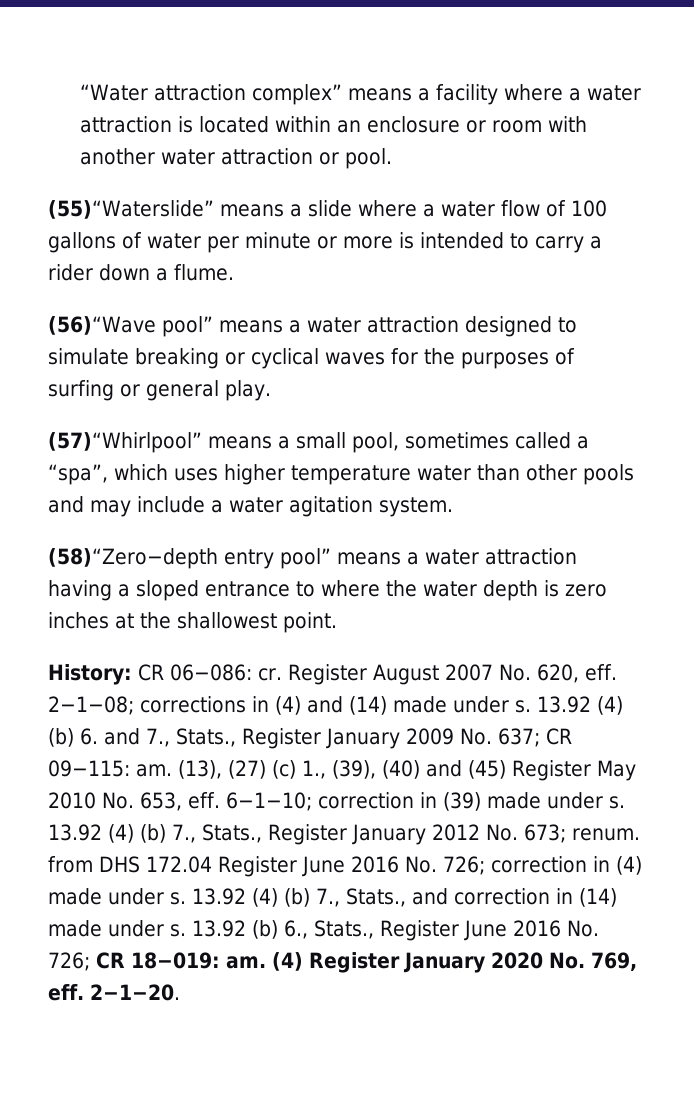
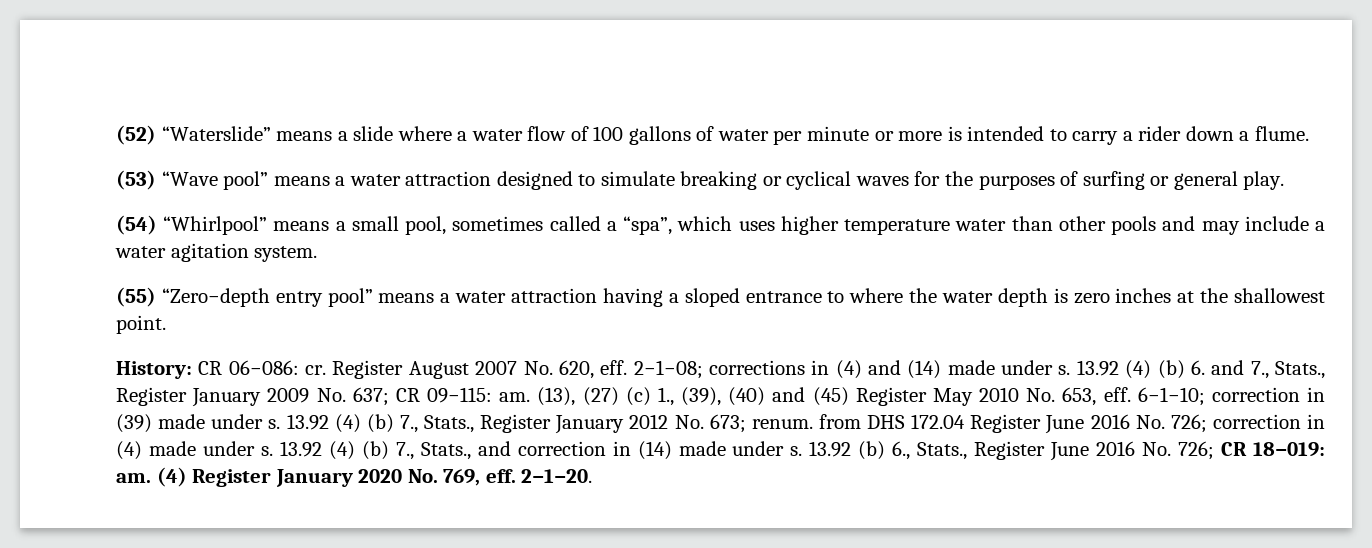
- “Water attraction complex” means a facility where a water attraction is located within an enclosure or room with another water attraction or pool.
- (55)“Waterslide” means a slide where a water flow of 100 gallons of water per minute or more is intended to carry a rider down a flume.
+ (52) “Waterslide” means a slide where a water flow of 100 gallons of water per minute or more is intended to carry a rider down a flume.
- (56)“Wave pool” means a water attraction designed to simulate breaking or cyclical waves for the purposes of surfing or general play.
+ (53) “Wave pool” means a water attraction designed to simulate breaking or cyclical waves for the purposes of surfing or general play.
- (57)“Whirlpool” means a small pool, sometimes called a “spa”, which uses higher temperature water than other pools and may include a water agitation system.
+ (54) “Whirlpool” means a small pool, sometimes called a “spa”, which uses higher temperature water than other pools and may include a water agitation system.
- (58)“Zero−depth entry pool” means a water attraction having a sloped entrance to where the water depth is zero inches at the shallowest point.
+ (55) “Zero−depth entry pool” means a water attraction having a sloped entrance to where the water depth is zero inches at the shallowest point.

